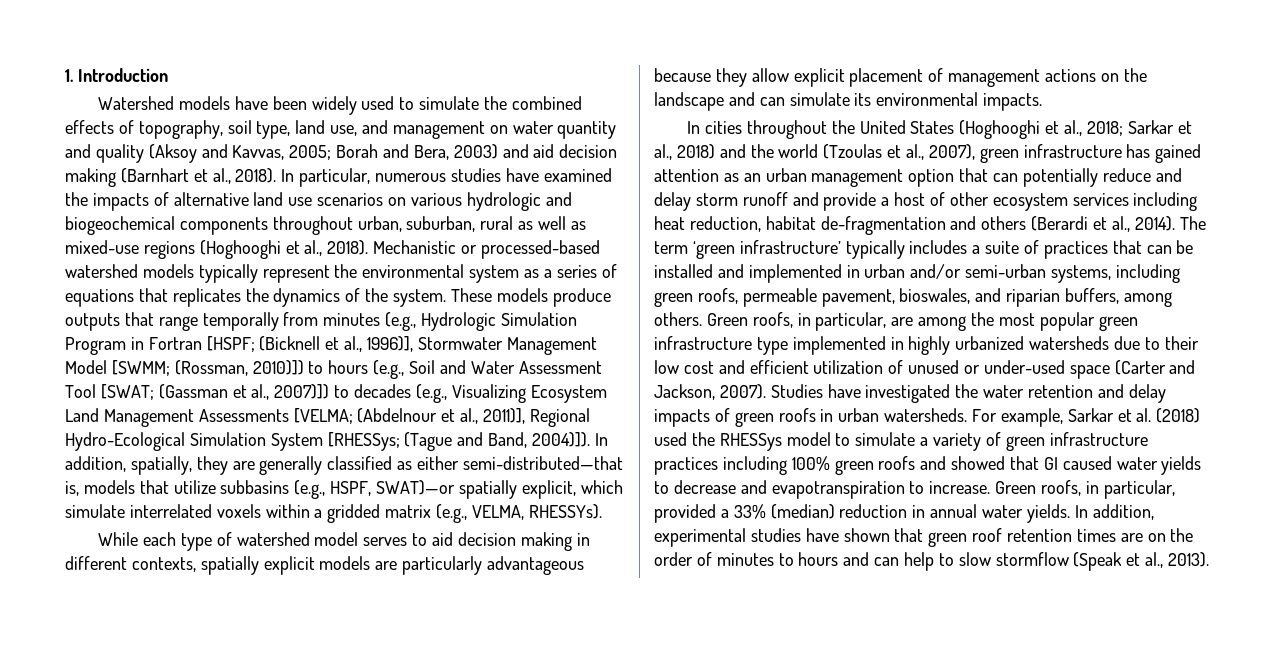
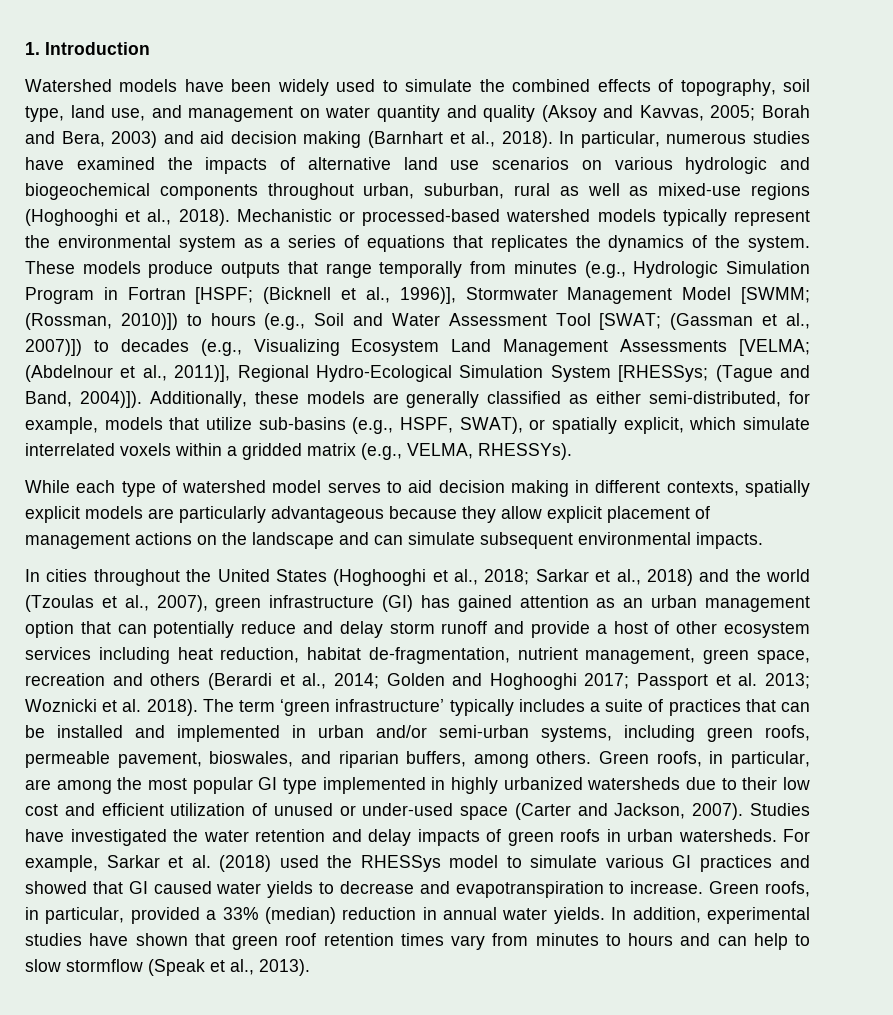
- In addition, spatially, they are generally classified as either semi-distributed—that is, models that utilize subbasins (e.g., HSPF, SWAT)—or spatially explicit, which simulate interrelated voxels within a gridded matrix (e.g., VELMA, RHESSYs).
+ Additionally, these models are generally classified as either semi-distributed, for example, models that utilize sub-basins (e.g., HSPF, SWAT), or spatially explicit, which simulate interrelated voxels within a gridded matrix (e.g., VELMA, RHESSYs).
- While each type of watershed model serves to aid decision making in different contexts, spatially explicit models are particularly advantageous because they allow explicit placement of management actions on the landscape and can simulate its environmental impacts.
+ While each type of watershed model serves to aid decision making in different contexts, spatially explicit models are particularly advantageous because they allow explicit placement of management actions on the landscape and can simulate subsequent environmental impacts.
- In cities throughout the United States (Hoghooghi et al., 2018; Sarkar et al., 2018) and the world (Tzoulas et al., 2007), green infrastructure has gained attention as an urban management option that can potentially reduce and delay storm runoff and provide a host of other ecosystem services including heat reduction, habitat de-fragmentation and others (Berardi et al., 2014).
+ In cities throughout the United States (Hoghooghi et al., 2018; Sarkar et al., 2018) and the world (Tzoulas et al., 2007), green infrastructure (GI) has gained attention as an urban management option that can potentially reduce and delay storm runoff and provide a host of other ecosystem services including heat reduction, habitat de-fragmentation, nutrient management, green space, recreation and others (Berardi et al., 2014; Golden and Hoghooghi 2017; Passport et al. 2013; Woznicki et al. 2018).
- Green roofs, in particular, are among the most popular green infrastructure type implemented in highly urbanized watersheds due to their low cost and efficient utilization of unused or under-used space (Carter and Jackson, 2007).
+ Green roofs, in particular, are among the most popular GI type implemented in highly urbanized watersheds due to their low cost and efficient utilization of unused or under-used space (Carter and Jackson, 2007).
- For example, Sarkar et al. (2018) used the RHESSys model to simulate a variety of green infrastructure practices including 100% green roofs and showed that GI caused water yields to decrease and evapotranspiration to increase.
+ For example, Sarkar et al. (2018) used the RHESSys model to simulate various GI practices and showed that GI caused water yields to decrease and evapotranspiration to increase.
- In addition, experimental studies have shown that green roof retention times are on the order of minutes to hours and can help to slow stormflow (Speak et al., 2013).
+ In addition, experimental studies have shown that green roof retention times vary from minutes to hours and can help to slow stormflow (Speak et al., 2013).

